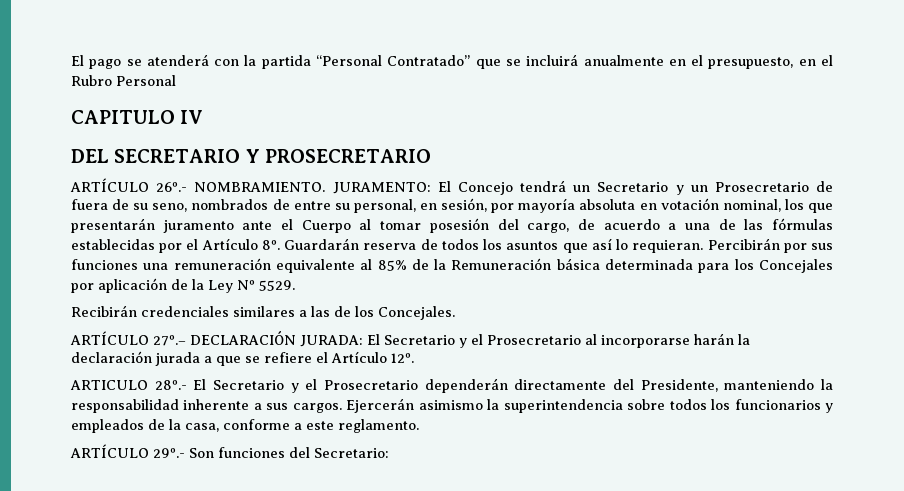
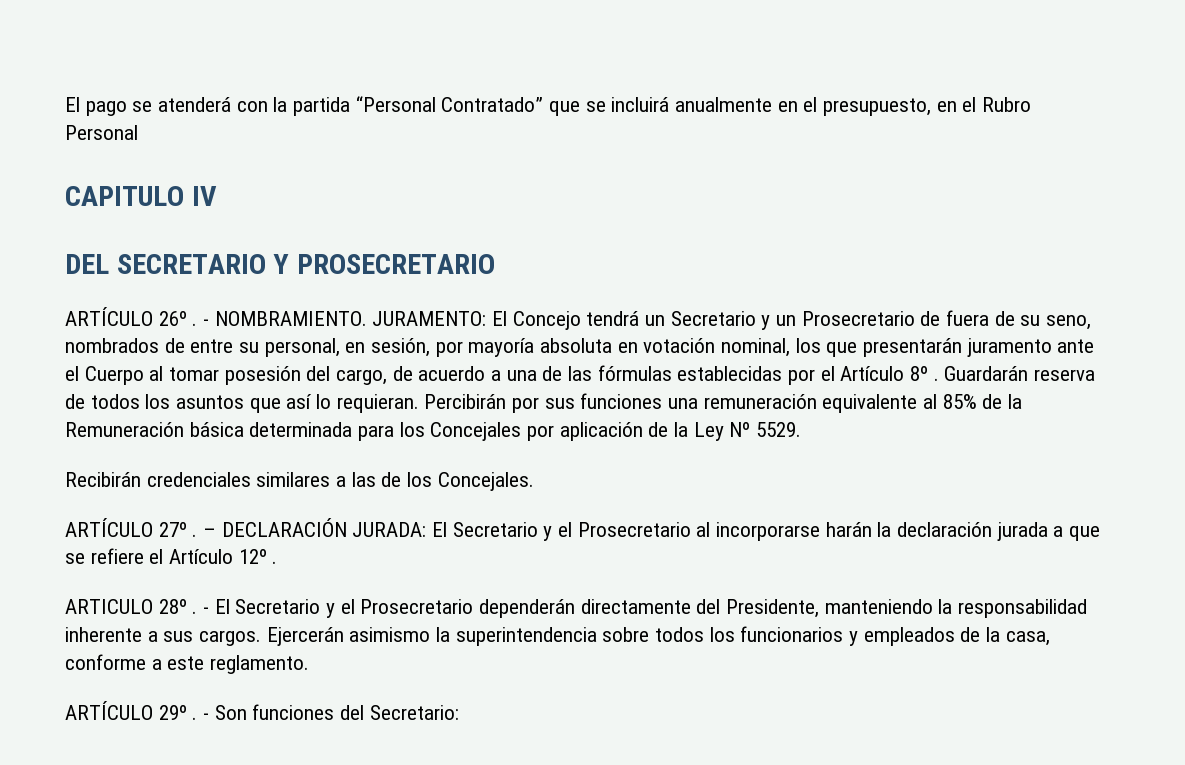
- ARTÍCULO 26º.- NOMBRAMIENTO.
+ ARTÍCULO 26º . - NOMBRAMIENTO.
- JURAMENTO: El Concejo tendrá un Secretario y un Prosecretario de fuera de su seno, nombrados de entre su personal, en sesión, por mayoría absoluta en votación nominal, los que presentarán juramento ante el Cuerpo al tomar posesión del cargo, de acuerdo a una de las fórmulas establecidas por el Artículo 8º.
+ JURAMENTO: El Concejo tendrá un Secretario y un Prosecretario de fuera de su seno, nombrados de entre su personal, en sesión, por mayoría absoluta en votación nominal, los que presentarán juramento ante el Cuerpo al tomar posesión del cargo, de acuerdo a una de las fórmulas establecidas por el Artículo 8º .
- ARTÍCULO 27º.– DECLARACIÓN JURADA: El Secretario y el Prosecretario al incorporarse harán la declaración jurada a que se refiere el Artículo 12º.
+ ARTÍCULO 27º . – DECLARACIÓN JURADA: El Secretario y el Prosecretario al incorporarse harán la declaración jurada a que se refiere el Artículo 12º .
- ARTICULO 28º.- El Secretario y el Prosecretario dependerán directamente del Presidente, manteniendo la responsabilidad inherente a sus cargos.
+ ARTICULO 28º . - El Secretario y el Prosecretario dependerán directamente del Presidente, manteniendo la responsabilidad inherente a sus cargos.
- ARTÍCULO 29º.- Son funciones del Secretario:
+ ARTÍCULO 29º . - Son funciones del Secretario:

